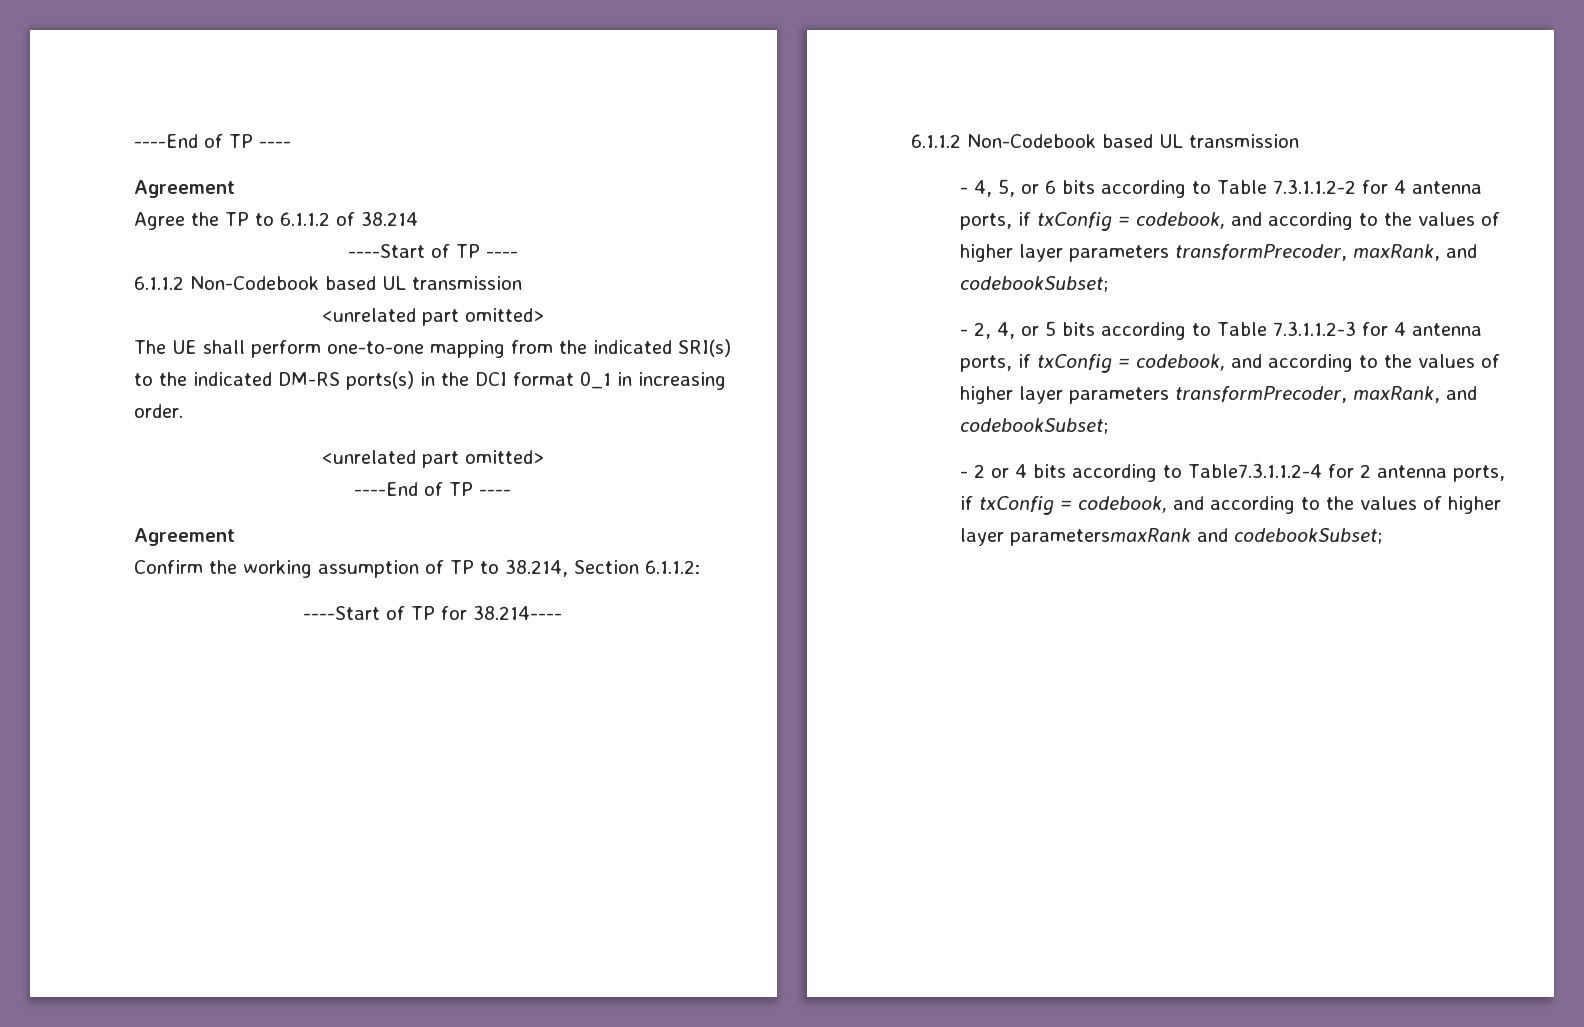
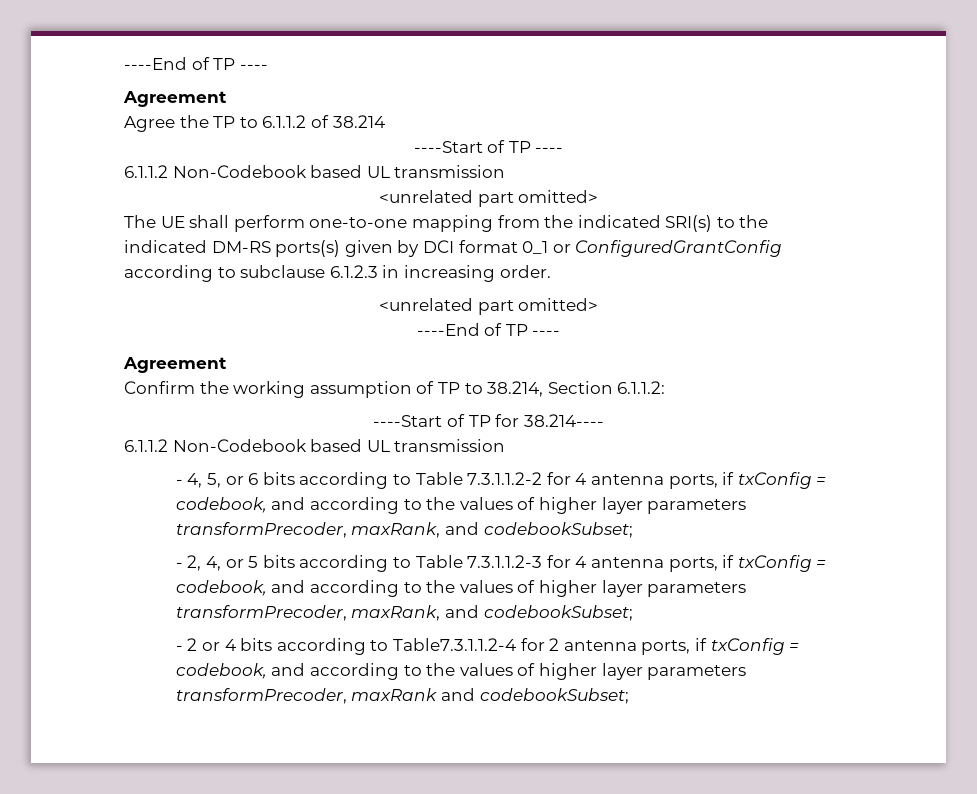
- The UE shall perform one-to-one mapping from the indicated SRI(s) to the indicated DM-RS ports(s) in the DCI format 0_1 in increasing order.
+ The UE shall perform one-to-one mapping from the indicated SRI(s) to the indicated DM-RS ports(s) given by DCI format 0_1 or ConfiguredGrantConfig according to subclause 6.1.2.3 in increasing order.
- - 2 or 4 bits according to Table7.3.1.1.2-4 for 2 antenna ports, if txConfig = codebook, and according to the values of higher layer parametersmaxRank and codebookSubset;
+ - 2 or 4 bits according to Table7.3.1.1.2-4 for 2 antenna ports, if txConfig = codebook, and according to the values of higher layer parameters transformPrecoder, maxRank and codebookSubset;

